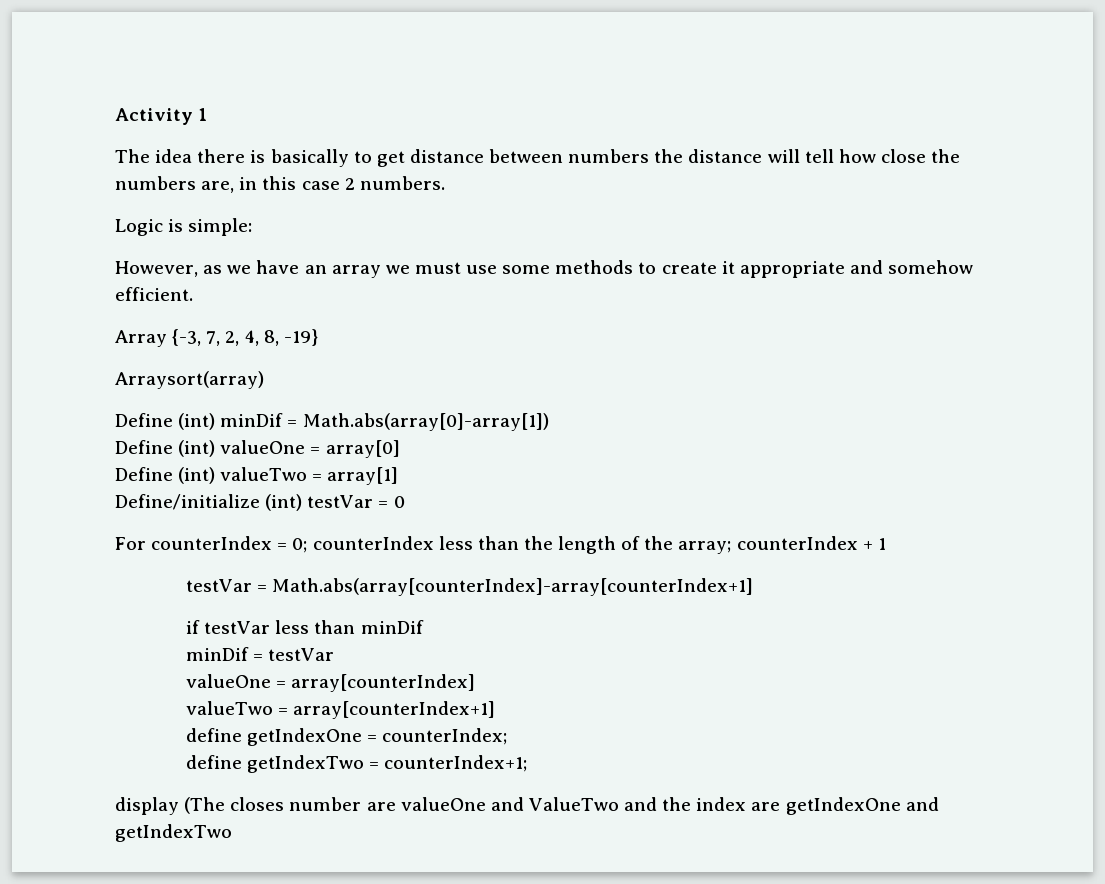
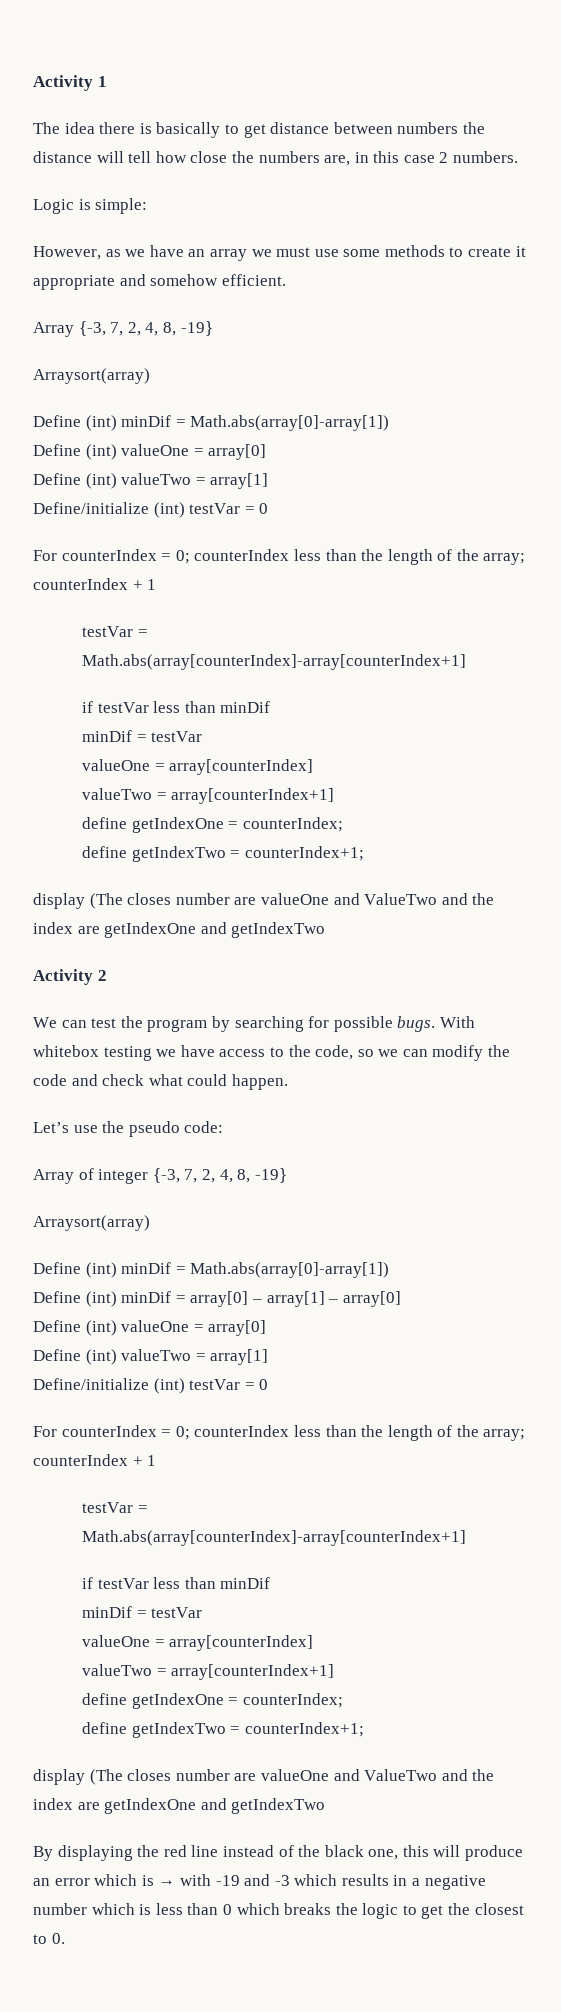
+ Activity 2
+ We can test the program by searching for possible bugs. With whitebox testing we have access to the code, so we can modify the code and check what could happen.
+ Let’s use the pseudo code:
+ Array of integer {-3, 7, 2, 4, 8, -19}
+ Arraysort(array)
+ Define (int) minDif = Math.abs(array[0]-array[1])
+ Define (int) minDif = array[0] – array[1] – array[0]
+ Define (int) valueOne = array[0]
+ Define (int) valueTwo = array[1]
+ Define/initialize (int) testVar = 0
+ For counterIndex = 0; counterIndex less than the length of the array; counterIndex + 1
+ testVar = Math.abs(array[counterIndex]-array[counterIndex+1]
+ if testVar less than minDif
+ minDif = testVar
+ valueOne = array[counterIndex]
+ valueTwo = array[counterIndex+1]
+ define getIndexOne = counterIndex;
+ define getIndexTwo = counterIndex+1;
+ display (The closes number are valueOne and ValueTwo and the index are getIndexOne and getIndexTwo
+ By displaying the red line instead of the black one, this will produce an error which is → with -19 and -3 which results in a negative number which is less than 0 which breaks the logic to get the closest to 0.

